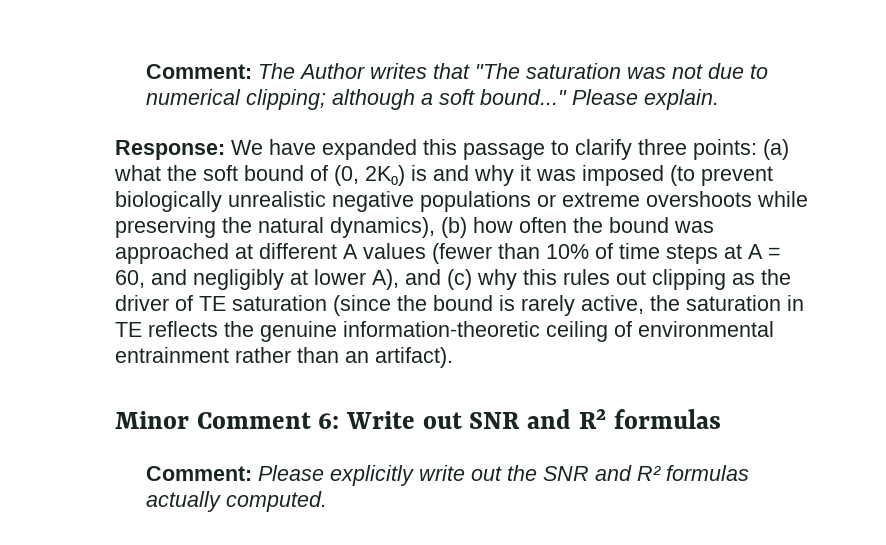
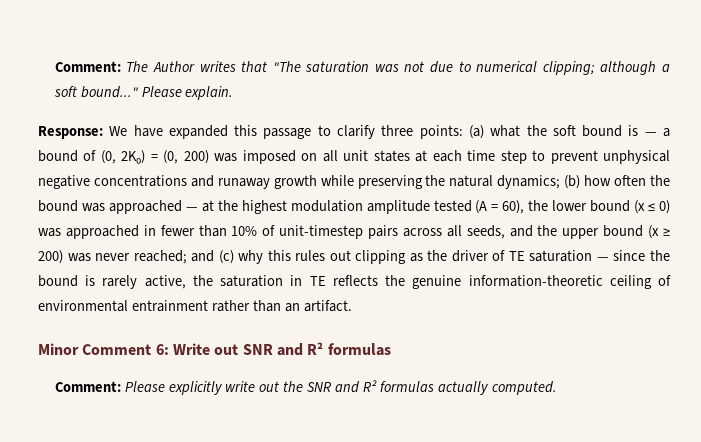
- Response: We have expanded this passage to clarify three points: (a) what the soft bound of (0, 2K₀) is and why it was imposed (to prevent biologically unrealistic negative populations or extreme overshoots while preserving the natural dynamics), (b) how often the bound was approached at different A values (fewer than 10% of time steps at A = 60, and negligibly at lower A), and (c) why this rules out clipping as the driver of TE saturation (since the bound is rarely active, the saturation in TE reflects the genuine information-theoretic ceiling of environmental entrainment rather than an artifact).
+ Response: We have expanded this passage to clarify three points: (a) what the soft bound is — a bound of (0, 2K₀) = (0, 200) was imposed on all unit states at each time step to prevent unphysical negative concentrations and runaway growth while preserving the natural dynamics; (b) how often the bound was approached — at the highest modulation amplitude tested (A = 60), the lower bound (x ≤ 0) was approached in fewer than 10% of unit-timestep pairs across all seeds, and the upper bound (x ≥ 200) was never reached; and (c) why this rules out clipping as the driver of TE saturation — since the bound is rarely active, the saturation in TE reflects the genuine information-theoretic ceiling of environmental entrainment rather than an artifact.

